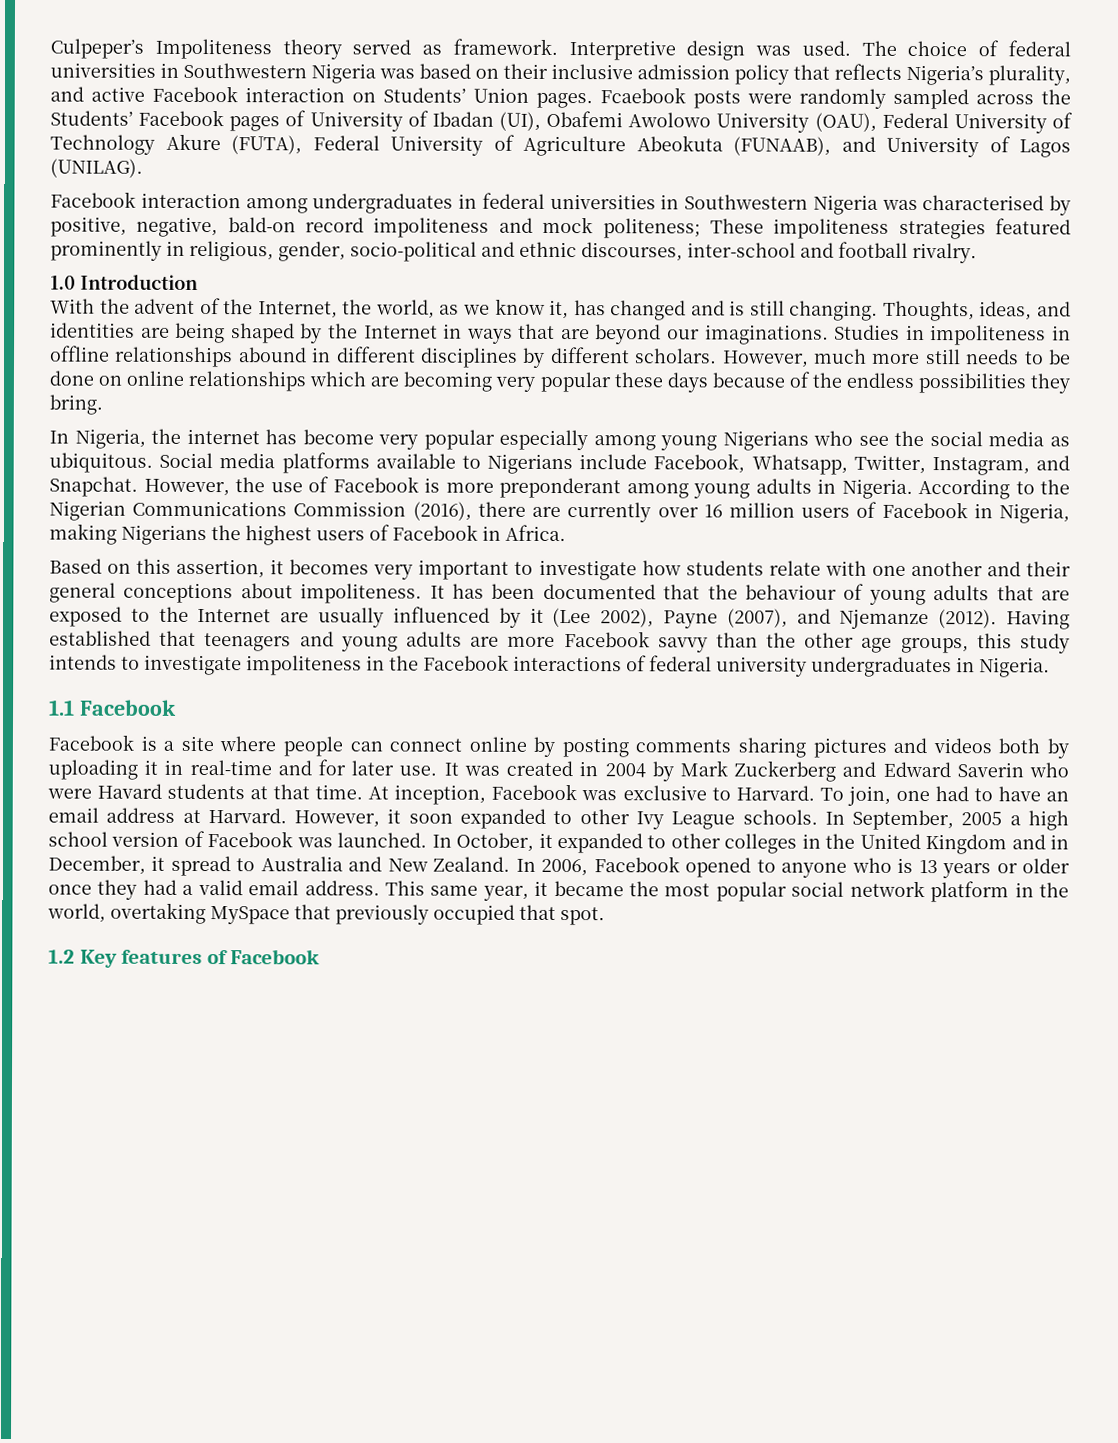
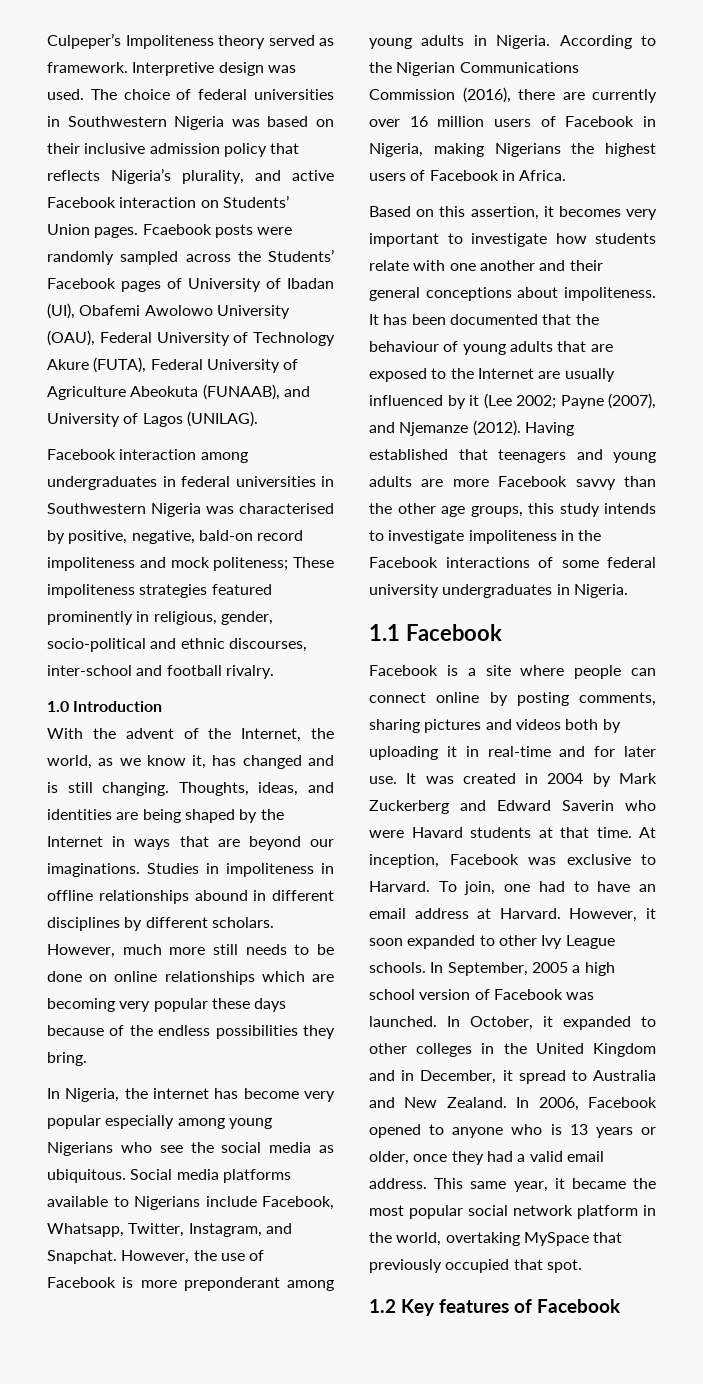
- It has been documented that the behaviour of young adults that are exposed to the Internet are usually influenced by it (Lee 2002), Payne (2007), and Njemanze (2012).
+ It has been documented that the behaviour of young adults that are exposed to the Internet are usually influenced by it (Lee 2002; Payne (2007), and Njemanze (2012).
- Having established that teenagers and young adults are more Facebook savvy than the other age groups, this study intends to investigate impoliteness in the Facebook interactions of federal university undergraduates in Nigeria.
+ Having established that teenagers and young adults are more Facebook savvy than the other age groups, this study intends to investigate impoliteness in the Facebook interactions of some federal university undergraduates in Nigeria.
- Facebook is a site where people can connect online by posting comments sharing pictures and videos both by uploading it in real-time and for later use.
+ Facebook is a site where people can connect online by posting comments, sharing pictures and videos both by uploading it in real-time and for later use.
- In 2006, Facebook opened to anyone who is 13 years or older once they had a valid email address.
+ In 2006, Facebook opened to anyone who is 13 years or older, once they had a valid email address.

